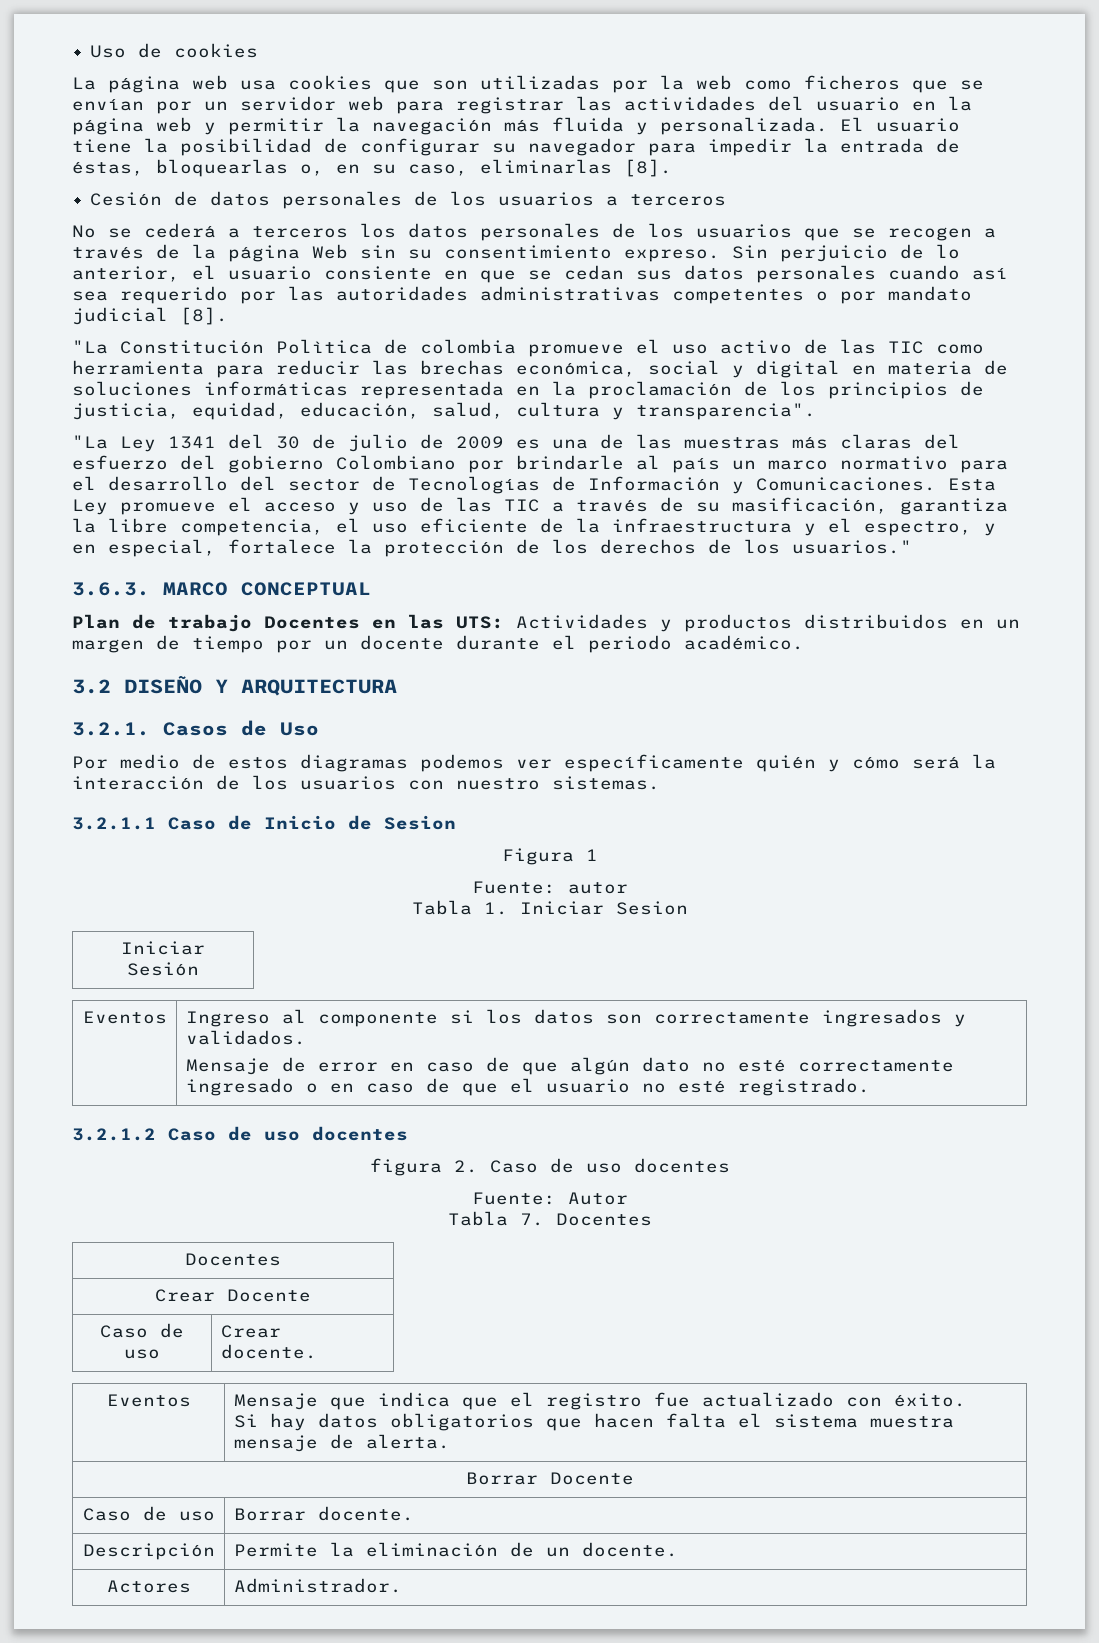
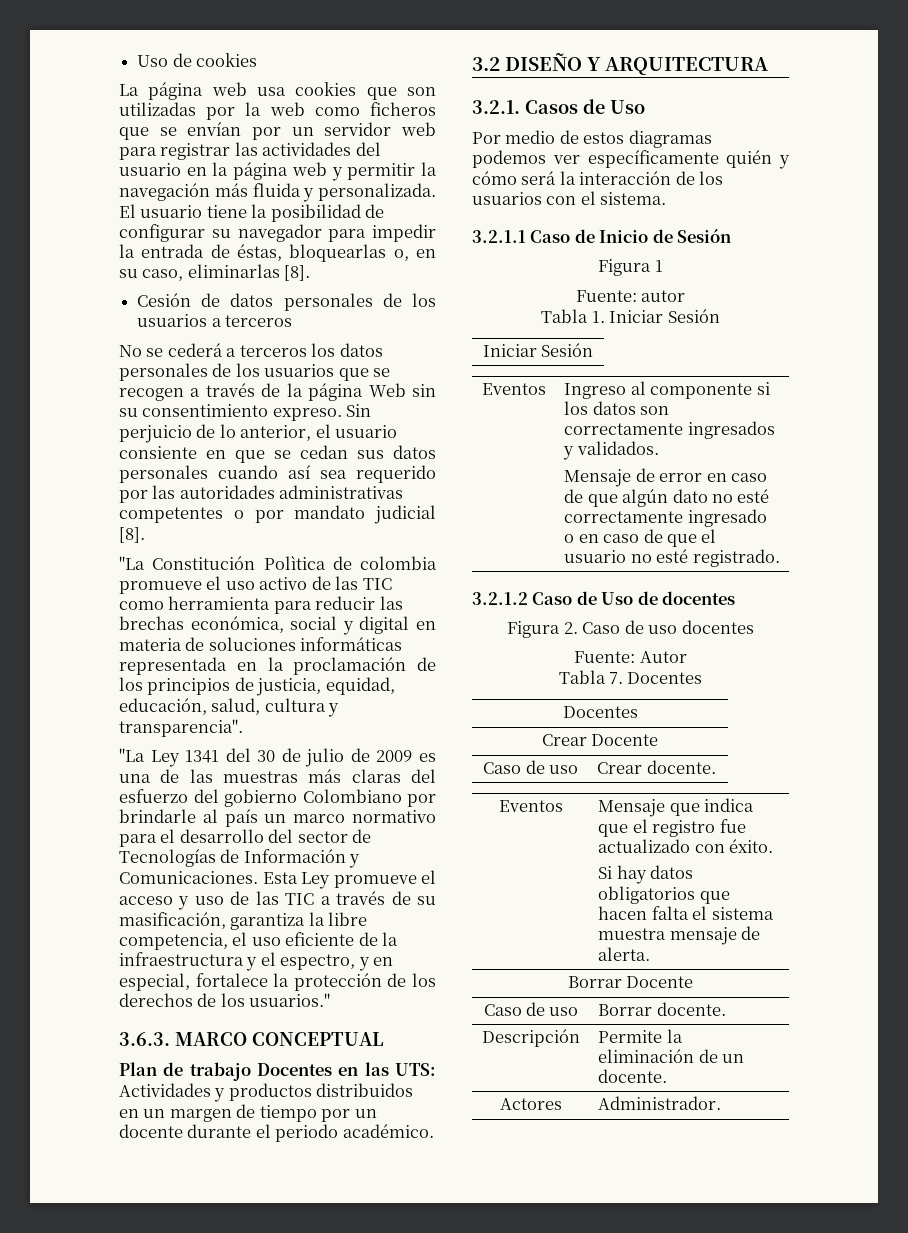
- Por medio de estos diagramas podemos ver específicamente quién y cómo será la interacción de los usuarios con nuestro sistemas.
+ Por medio de estos diagramas podemos ver específicamente quién y cómo será la interacción de los usuarios con el sistema.
- 3.2.1.1 Caso de Inicio de Sesion
+ 3.2.1.1 Caso de Inicio de Sesión
- Tabla 1. Iniciar Sesion
+ Tabla 1. Iniciar Sesión
- 3.2.1.2 Caso de uso docentes
- figura 2. Caso de uso docentes
+ 3.2.1.2 Caso de Uso de docentes
+ Figura 2. Caso de uso docentes

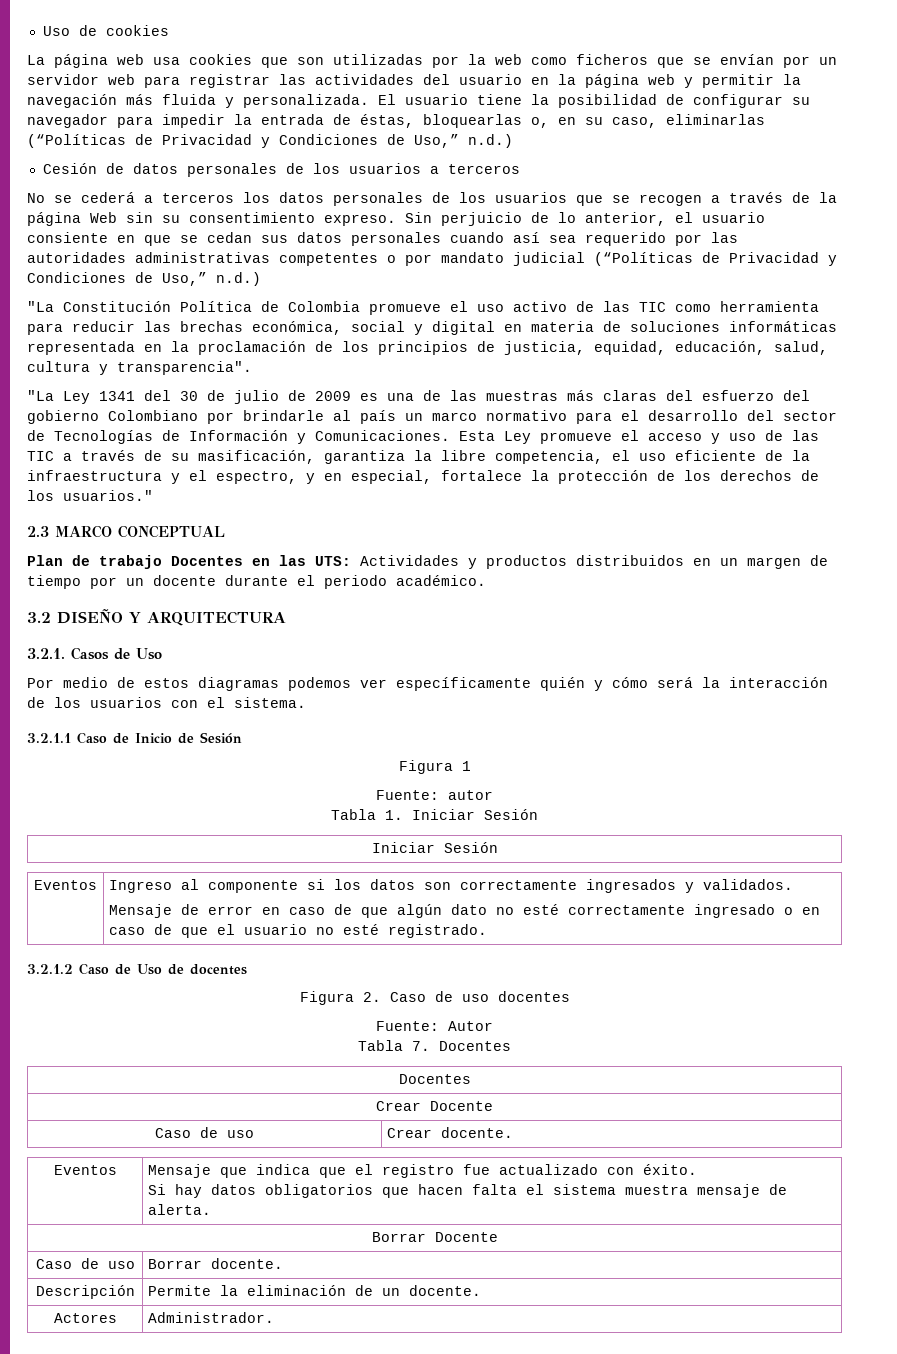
- El usuario tiene la posibilidad de configurar su navegador para impedir la entrada de éstas, bloquearlas o, en su caso, eliminarlas [8].
+ El usuario tiene la posibilidad de configurar su navegador para impedir la entrada de éstas, bloquearlas o, en su caso, eliminarlas (“Políticas de Privacidad y Condiciones de Uso,” n.d.)
- Sin perjuicio de lo anterior, el usuario consiente en que se cedan sus datos personales cuando así sea requerido por las autoridades administrativas competentes o por mandato judicial [8].
+ Sin perjuicio de lo anterior, el usuario consiente en que se cedan sus datos personales cuando así sea requerido por las autoridades administrativas competentes o por mandato judicial (“Políticas de Privacidad y Condiciones de Uso,” n.d.)
- "La Constitución Polìtica de colombia promueve el uso activo de las TIC como herramienta para reducir las brechas económica, social y digital en materia de soluciones informáticas representada en la proclamación de los principios de justicia, equidad, educación, salud, cultura y transparencia".
+ "La Constitución Política de Colombia promueve el uso activo de las TIC como herramienta para reducir las brechas económica, social y digital en materia de soluciones informáticas representada en la proclamación de los principios de justicia, equidad, educación, salud, cultura y transparencia".
- 3.6.3. MARCO CONCEPTUAL
+ 2.3 MARCO CONCEPTUAL

